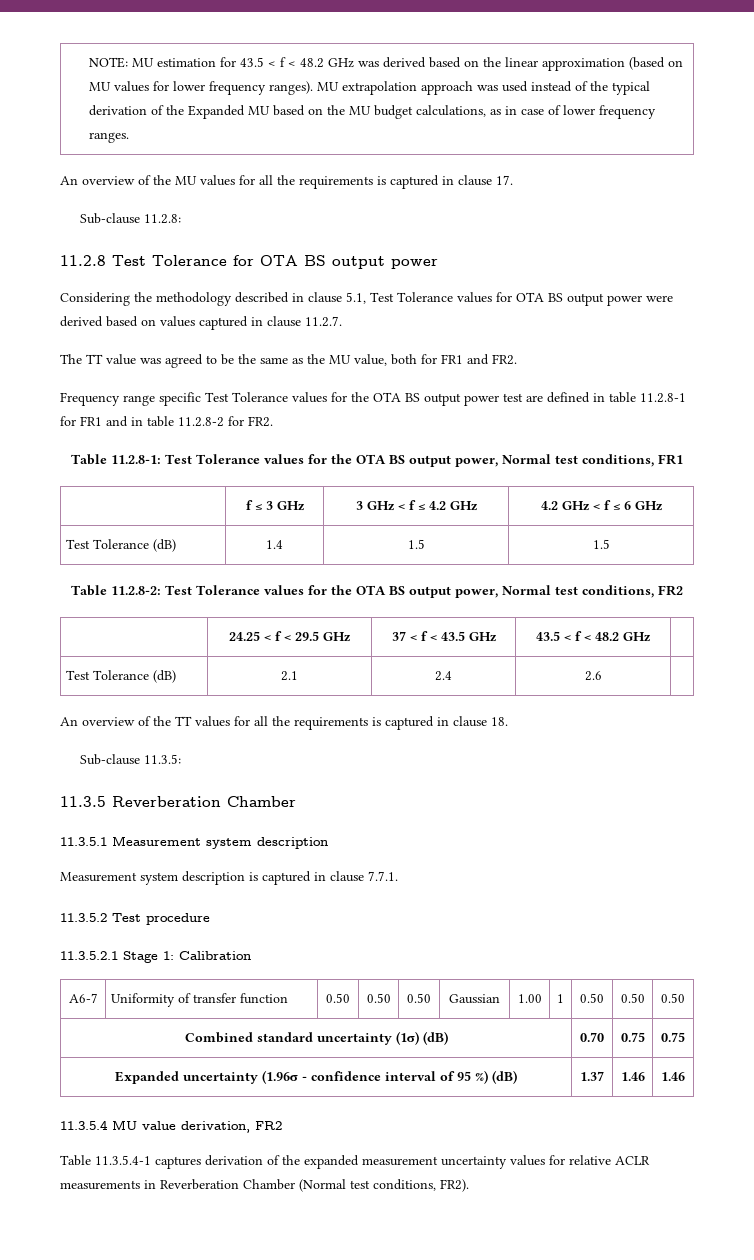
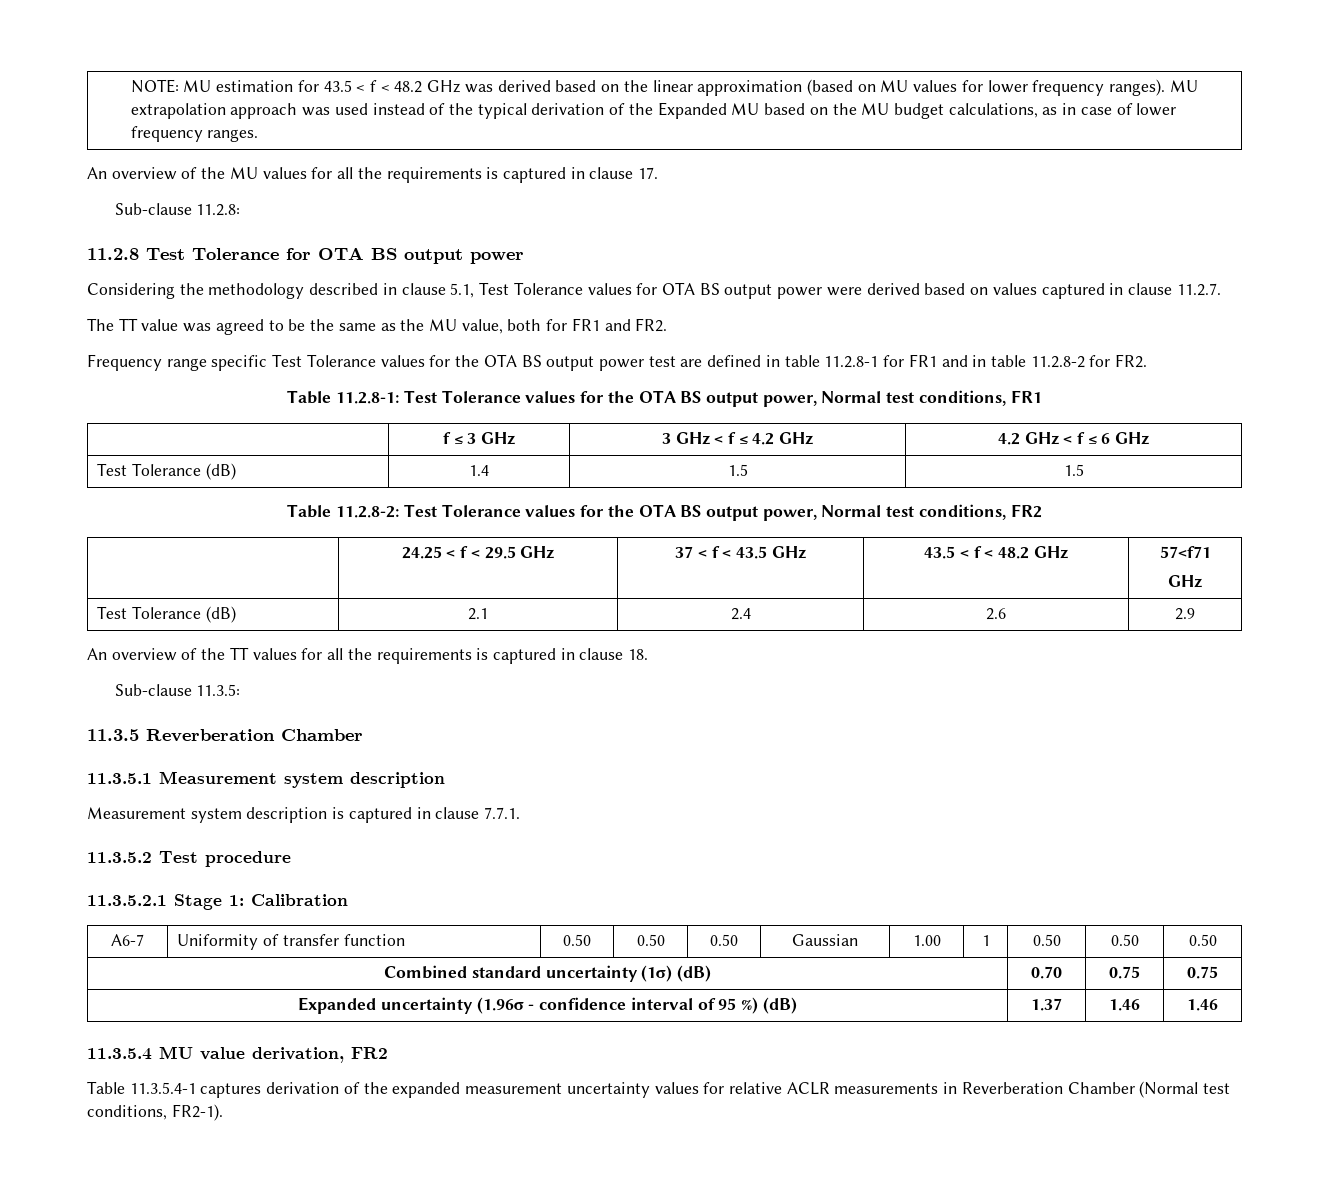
- | 24.25 < f < 29.5 GHz | 37 < f < 43.5 GHz | 43.5 < f < 48.2 GHz |
+ | 24.25 < f < 29.5 GHz | 37 < f < 43.5 GHz | 43.5 < f < 48.2 GHz | 57<f71
+ GHz
- Test Tolerance (dB) | 2.1 | 2.4 | 2.6 |
+ Test Tolerance (dB) | 2.1 | 2.4 | 2.6 | 2.9
- Table 11.3.5.4-1 captures derivation of the expanded measurement uncertainty values for relative ACLR measurements in Reverberation Chamber (Normal test conditions, FR2).
+ Table 11.3.5.4-1 captures derivation of the expanded measurement uncertainty values for relative ACLR measurements in Reverberation Chamber (Normal test conditions, FR2-1).

